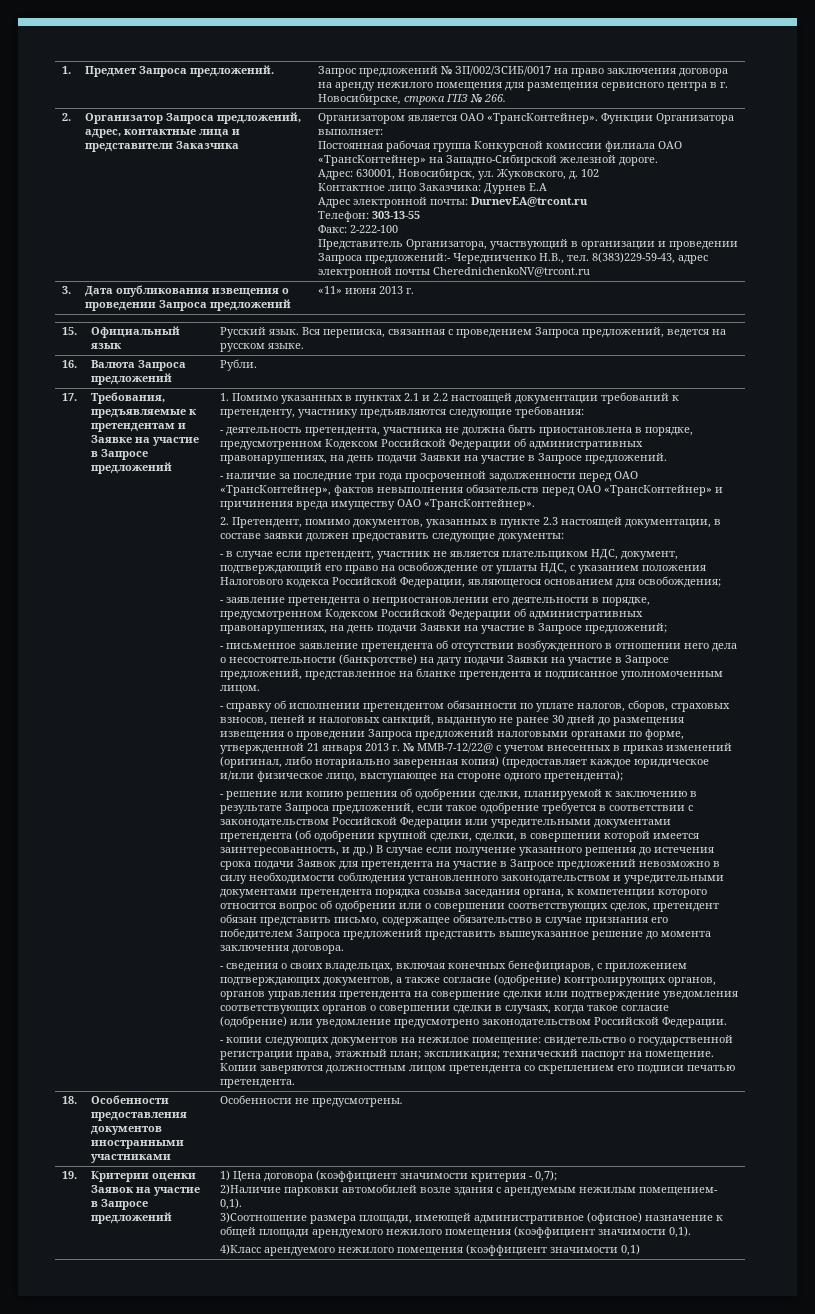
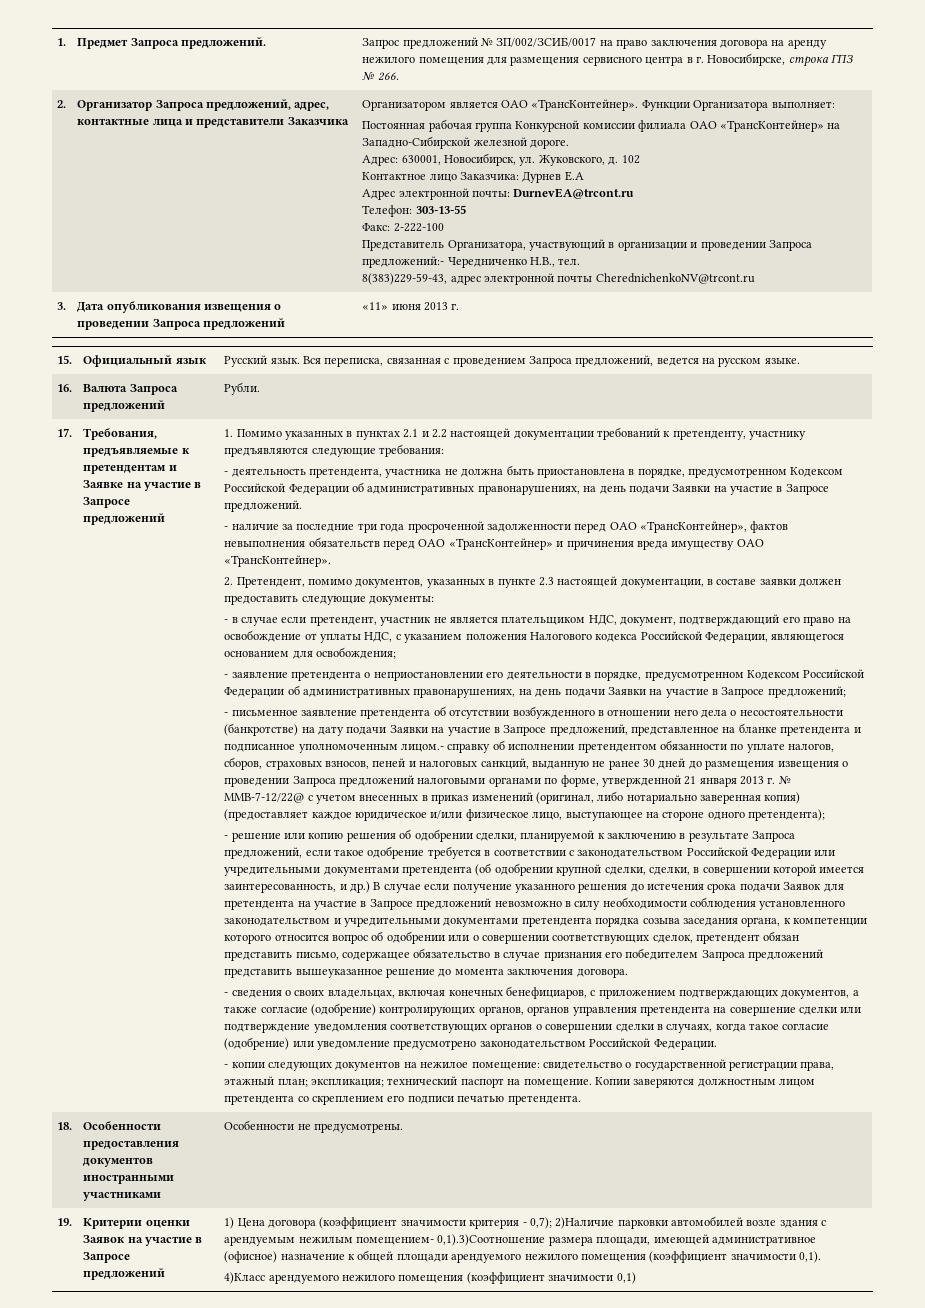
- Представитель Организатора, участвующий в организации и проведении Запроса предложений:- Чередниченко Н.В., тел. 8(383)229-59-43, адрес электронной почты CherednichenkoNV@trcont.ru
+ Представитель Организатора, участвующий в организации и проведении Запроса предложений:- Чередниченко Н.В., тел.
+ 8(383)229-59-43, адрес электронной почты CherednichenkoNV@trcont.ru
- - письменное заявление претендента об отсутствии возбужденного в отношении него дела о несостоятельности (банкротстве) на дату подачи Заявки на участие в Запросе предложений, представленное на бланке претендента и подписанное уполномоченным лицом.
- - справку об исполнении претендентом обязанности по уплате налогов, сборов, страховых взносов, пеней и налоговых санкций, выданную не ранее 30 дней до размещения извещения о проведении Запроса предложений налоговыми органами по форме, утвержденной 21 января 2013 г. № ММВ-7-12/22@ с учетом внесенных в приказ изменений (оригинал, либо нотариально заверенная копия) (предоставляет каждое юридическое и/или физическое лицо, выступающее на стороне одного претендента);
+ - письменное заявление претендента об отсутствии возбужденного в отношении него дела о несостоятельности (банкротстве) на дату подачи Заявки на участие в Запросе предложений, представленное на бланке претендента и подписанное уполномоченным лицом.- справку об исполнении претендентом обязанности по уплате налогов, сборов, страховых взносов, пеней и налоговых санкций, выданную не ранее 30 дней до размещения извещения о проведении Запроса предложений налоговыми органами по форме, утвержденной 21 января 2013 г. № ММВ-7-12/22@ с учетом внесенных в приказ изменений (оригинал, либо нотариально заверенная копия) (предоставляет каждое юридическое и/или физическое лицо, выступающее на стороне одного претендента);
- 1) Цена договора (коэффициент значимости критерия - 0,7);
- 2)Наличие парковки автомобилей возле здания с арендуемым нежилым помещением- 0,1).
- 3)Соотношение размера площади, имеющей административное (офисное) назначение к общей площади арендуемого нежилого помещения (коэффициент значимости 0,1).
+ 1) Цена договора (коэффициент значимости критерия - 0,7); 2)Наличие парковки автомобилей возле здания с арендуемым нежилым помещением- 0,1).3)Соотношение размера площади, имеющей административное (офисное) назначение к общей площади арендуемого нежилого помещения (коэффициент значимости 0,1).

